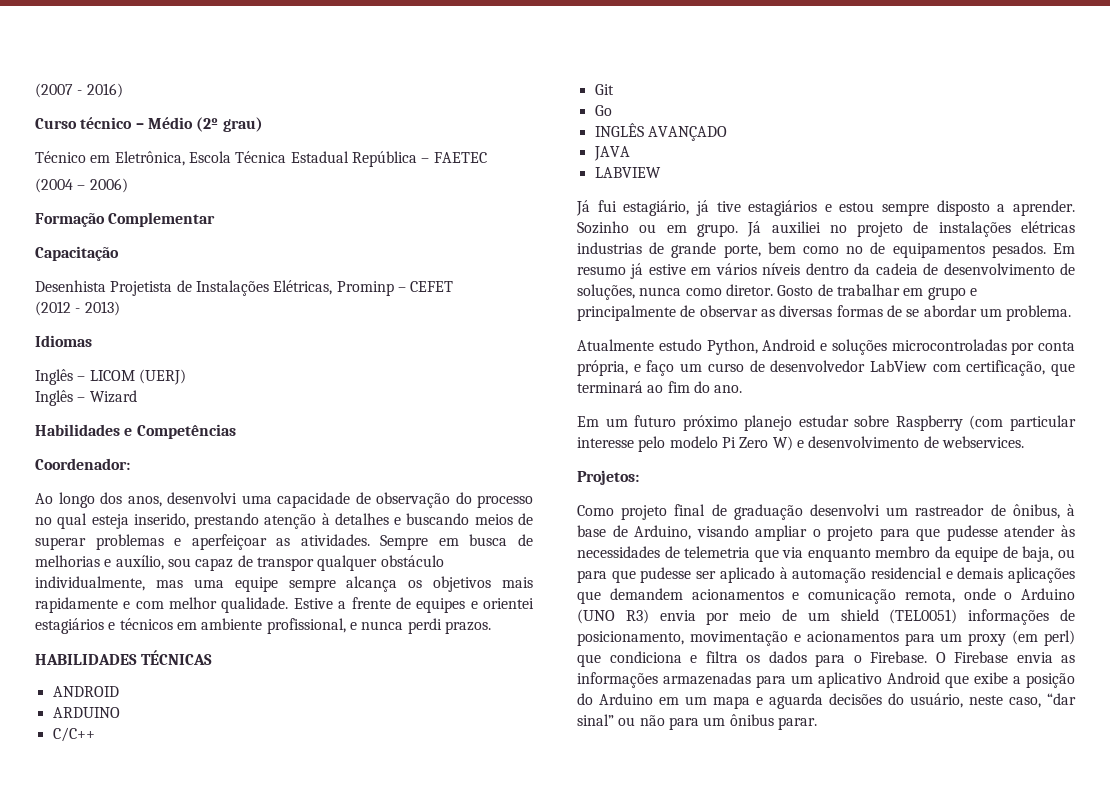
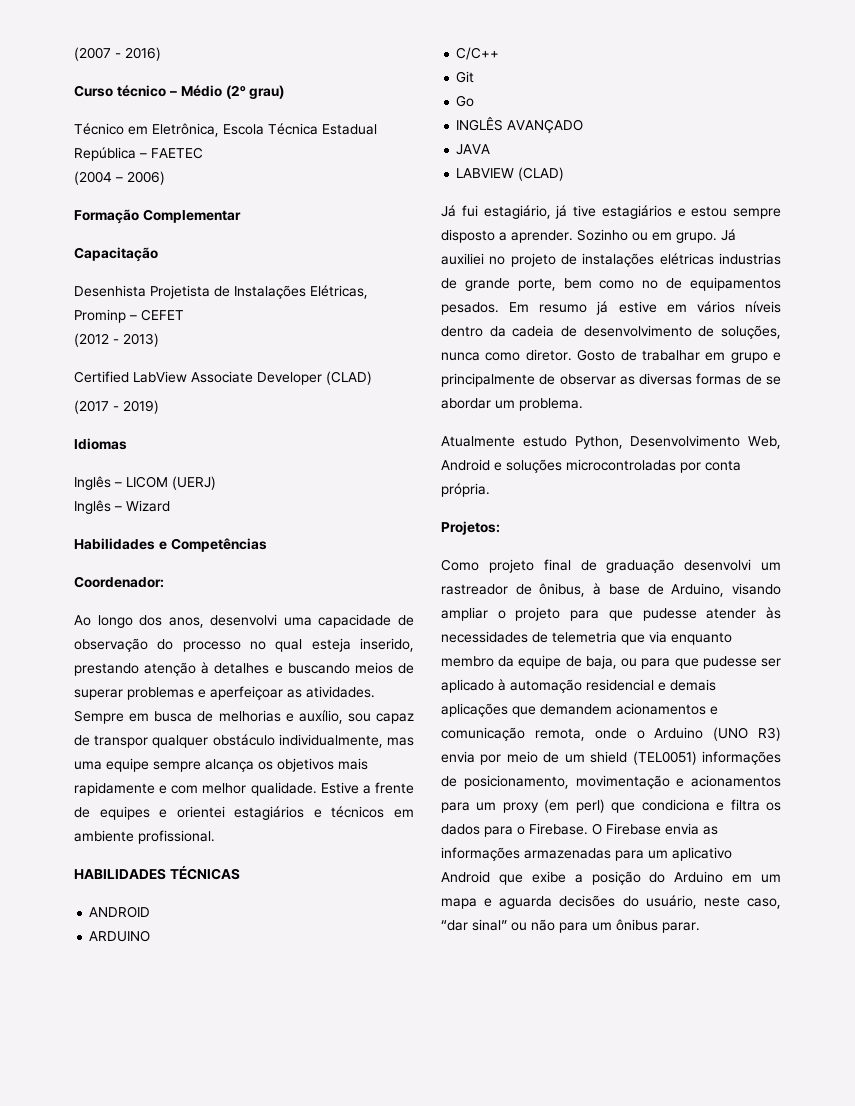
+ Certified LabView Associate Developer (CLAD)
+ (2017 - 2019)
- Estive a frente de equipes e orientei estagiários e técnicos em ambiente profissional, e nunca perdi prazos.
+ Estive a frente de equipes e orientei estagiários e técnicos em ambiente profissional.
- LABVIEW
+ LABVIEW (CLAD)
- Atualmente estudo Python, Android e soluções microcontroladas por conta própria, e faço um curso de desenvolvedor LabView com certificação, que terminará ao fim do ano.
- Em um futuro próximo planejo estudar sobre Raspberry (com particular interesse pelo modelo Pi Zero W) e desenvolvimento de webservices.
+ Atualmente estudo Python, Desenvolvimento Web, Android e soluções microcontroladas por conta própria.

